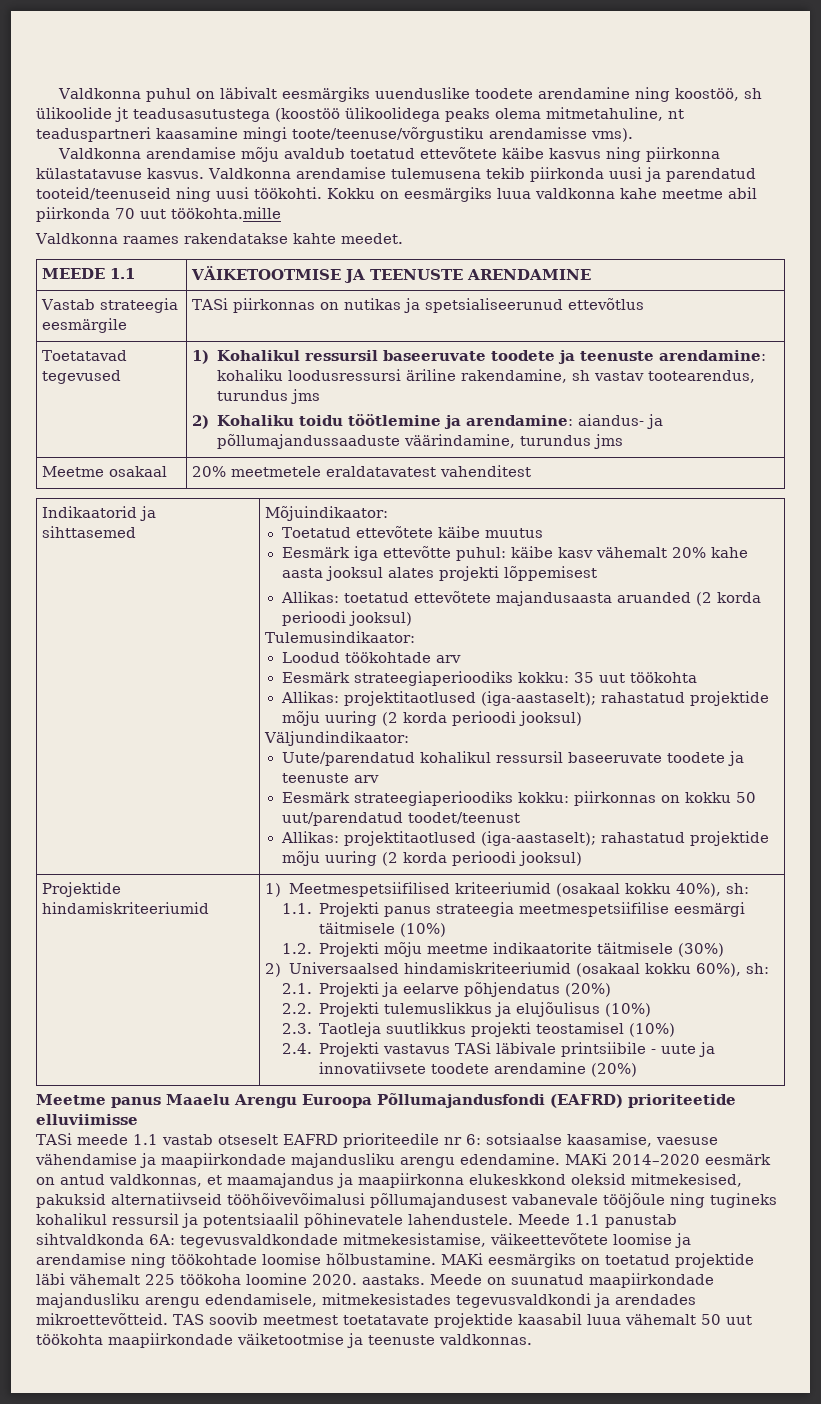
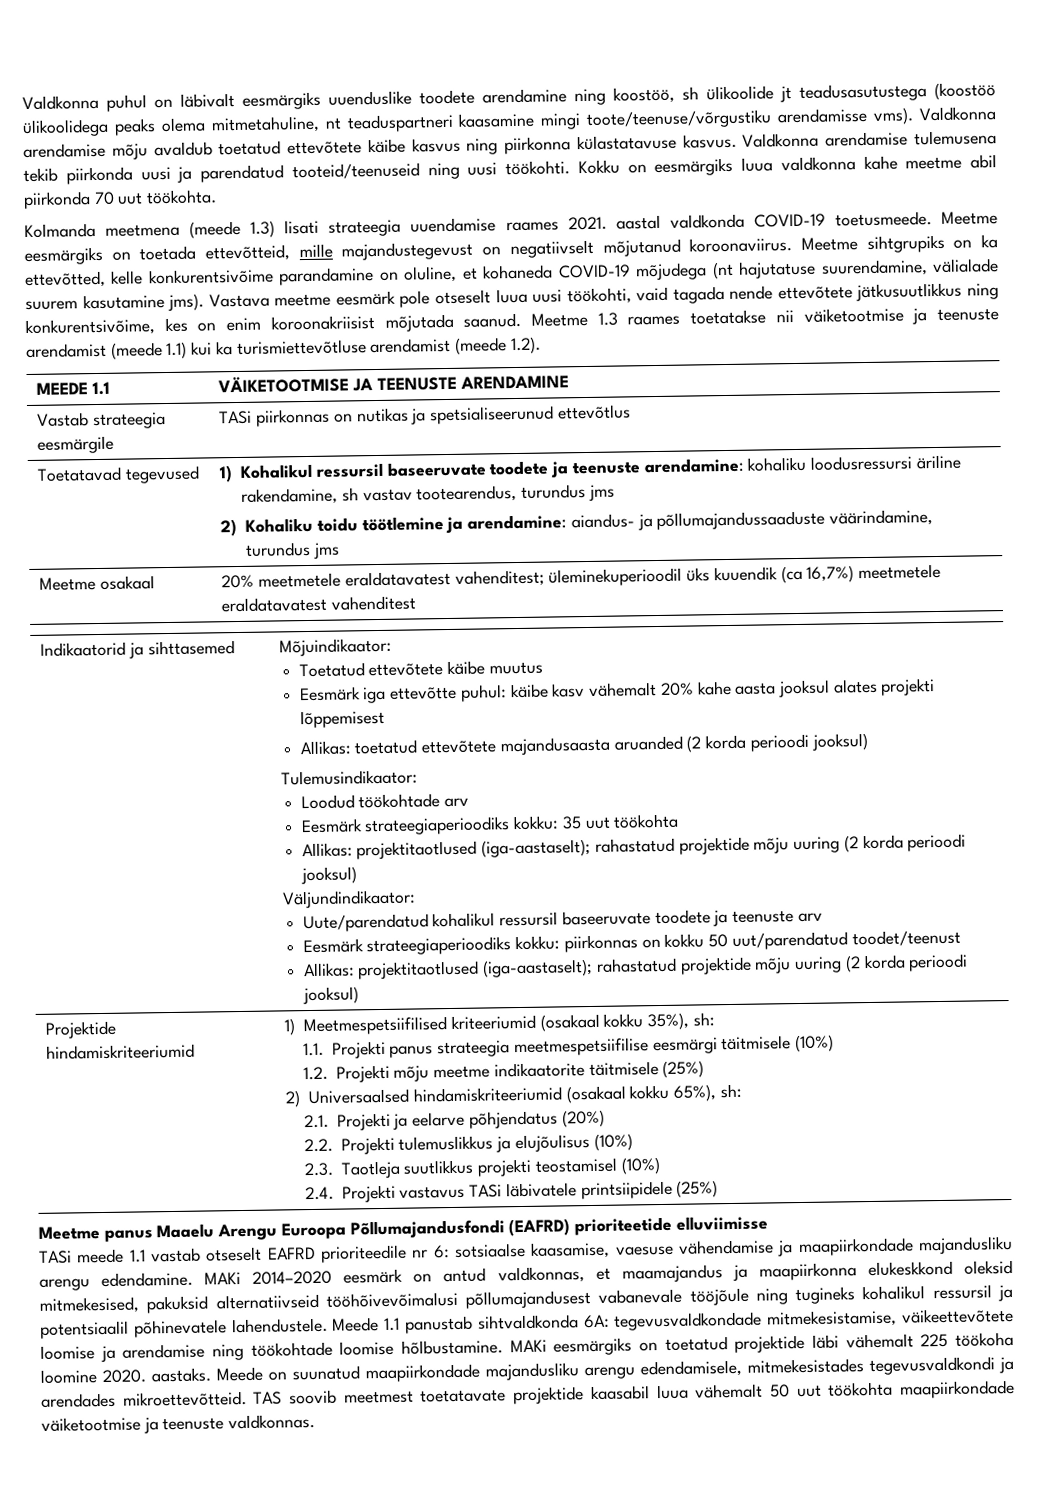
- Valdkonna puhul on läbivalt eesmärgiks uuenduslike toodete arendamine ning koostöö, sh ülikoolide jt teadusasutustega (koostöö ülikoolidega peaks olema mitmetahuline, nt teaduspartneri kaasamine mingi toote/teenuse/võrgustiku arendamisse vms).
- Valdkonna arendamise mõju avaldub toetatud ettevõtete käibe kasvus ning piirkonna külastatavuse kasvus.
+ Valdkonna puhul on läbivalt eesmärgiks uuenduslike toodete arendamine ning koostöö, sh ülikoolide jt teadusasutustega (koostöö ülikoolidega peaks olema mitmetahuline, nt teaduspartneri kaasamine mingi toote/teenuse/võrgustiku arendamisse vms). Valdkonna arendamise mõju avaldub toetatud ettevõtete käibe kasvus ning piirkonna külastatavuse kasvus.
- Kokku on eesmärgiks luua valdkonna kahe meetme abil piirkonda 70 uut töökohta.mille
- Valdkonna raames rakendatakse kahte meedet.
+ Kokku on eesmärgiks luua valdkonna kahe meetme abil piirkonda 70 uut töökohta.
+ Kolmanda meetmena (meede 1.3) lisati strateegia uuendamise raames 2021. aastal valdkonda COVID-19 toetusmeede. Meetme eesmärgiks on toetada ettevõtteid, mille majandustegevust on negatiivselt mõjutanud koroonaviirus. Meetme sihtgrupiks on ka ettevõtted, kelle konkurentsivõime parandamine on oluline, et kohaneda COVID-19 mõjudega (nt hajutatuse suurendamine, välialade suurem kasutamine jms). Vastava meetme eesmärk pole otseselt luua uusi töökohti, vaid tagada nende ettevõtete jätkusuutlikkus ning konkurentsivõime, kes on enim koroonakriisist mõjutada saanud. Meetme 1.3 raames toetatakse nii väiketootmise ja teenuste arendamist (meede 1.1) kui ka turismiettevõtluse arendamist (meede 1.2).
- Meetme osakaal | 20% meetmetele eraldatavatest vahenditest
+ Meetme osakaal | 20% meetmetele eraldatavatest vahenditest; üleminekuperioodil üks kuuendik (ca 16,7%) meetmetele eraldatavatest vahenditest
- 1) Meetmespetsiifilised kriteeriumid (osakaal kokku 40%), sh:
+ 1) Meetmespetsiifilised kriteeriumid (osakaal kokku 35%), sh:
- 1.2. Projekti mõju meetme indikaatorite täitmisele (30%)
+ 1.2. Projekti mõju meetme indikaatorite täitmisele (25%)
- 2) Universaalsed hindamiskriteeriumid (osakaal kokku 60%), sh:
+ 2) Universaalsed hindamiskriteeriumid (osakaal kokku 65%), sh:
- 2.4. Projekti vastavus TASi läbivale printsiibile - uute ja innovatiivsete toodete arendamine (20%)
+ 2.4. Projekti vastavus TASi läbivatele printsiipidele (25%)

